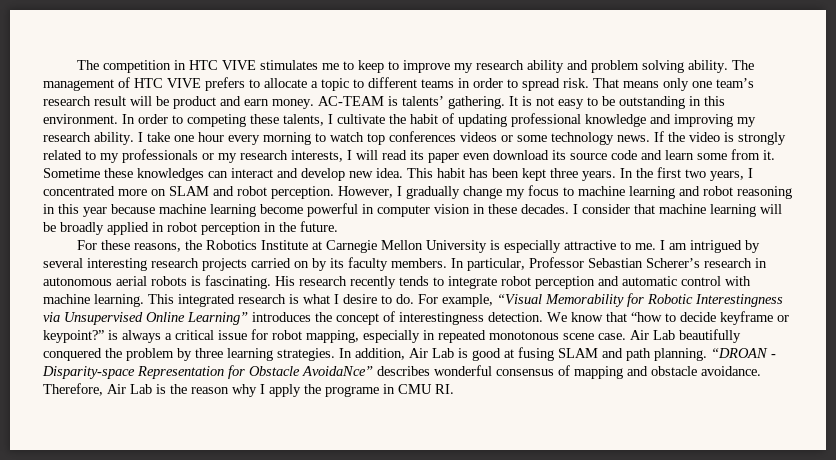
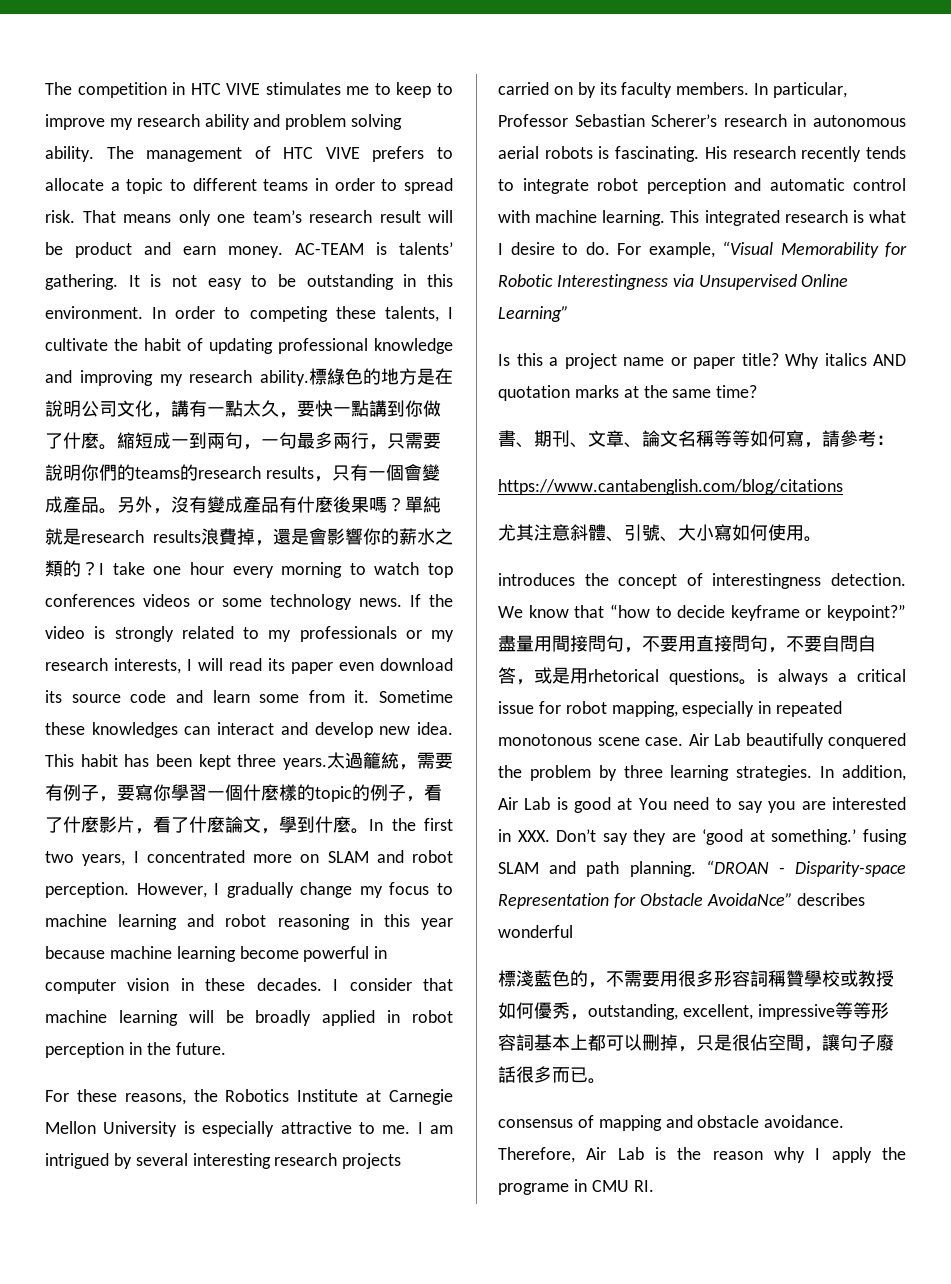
+ 標綠色的地方是在說明公司文化，講有一點太久，要快一點講到你做了什麼。縮短成一到兩句，一句最多兩行，只需要說明你們的teams的research results，只有一個會變成產品。另外，沒有變成產品有什麼後果嗎？單純就是research results浪費掉，還是會影響你的薪水之類的？
+ 太過籠統，需要有例子，要寫你學習一個什麼樣的topic的例子，看了什麼影片，看了什麼論文，學到什麼。
- For example, “Visual Memorability for Robotic Interestingness via Unsupervised Online Learning” introduces the concept of interestingness detection.
+ For example, “Visual Memorability for Robotic Interestingness via Unsupervised Online Learning”
+ Is this a project name or paper title? Why italics AND quotation marks at the same time?
+ 書、期刊、文章、論文名稱等等如何寫，請參考：
+ https://www.cantabenglish.com/blog/citations
+ 尤其注意斜體、引號、大小寫如何使用。
+ introduces the concept of interestingness detection.
- We know that “how to decide keyframe or keypoint?” is always a critical issue for robot mapping, especially in repeated monotonous scene case.
+ We know that “how to decide keyframe or keypoint?”盡量用間接問句，不要用直接問句，不要自問自答，或是用rhetorical questions。is always a critical issue for robot mapping, especially in repeated monotonous scene case.
- In addition, Air Lab is good at fusing SLAM and path planning.
+ In addition, Air Lab is good at You need to say you are interested in XXX. Don’t say they are ‘good at something.’ fusing SLAM and path planning.
- “DROAN - Disparity-space Representation for Obstacle AvoidaNce” describes wonderful consensus of mapping and obstacle avoidance.
+ “DROAN - Disparity-space Representation for Obstacle AvoidaNce” describes wonderful
+ 標淺藍色的，不需要用很多形容詞稱贊學校或教授如何優秀，outstanding, excellent, impressive等等形容詞基本上都可以刪掉，只是很佔空間，讓句子廢話很多而已。
+ consensus of mapping and obstacle avoidance.

